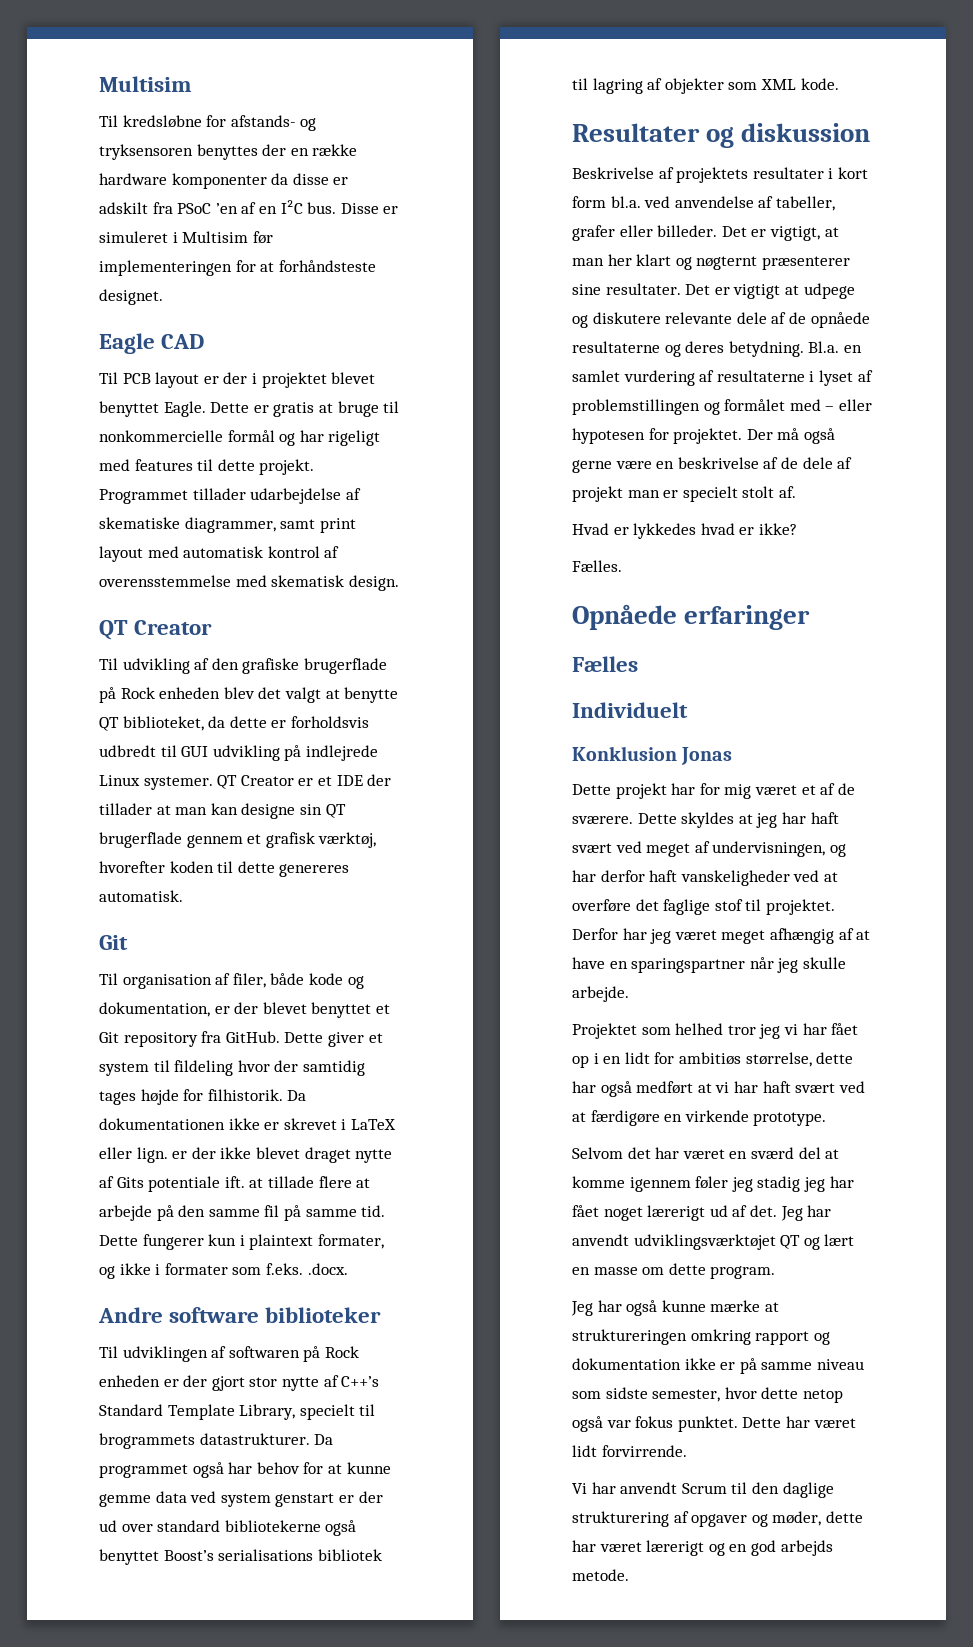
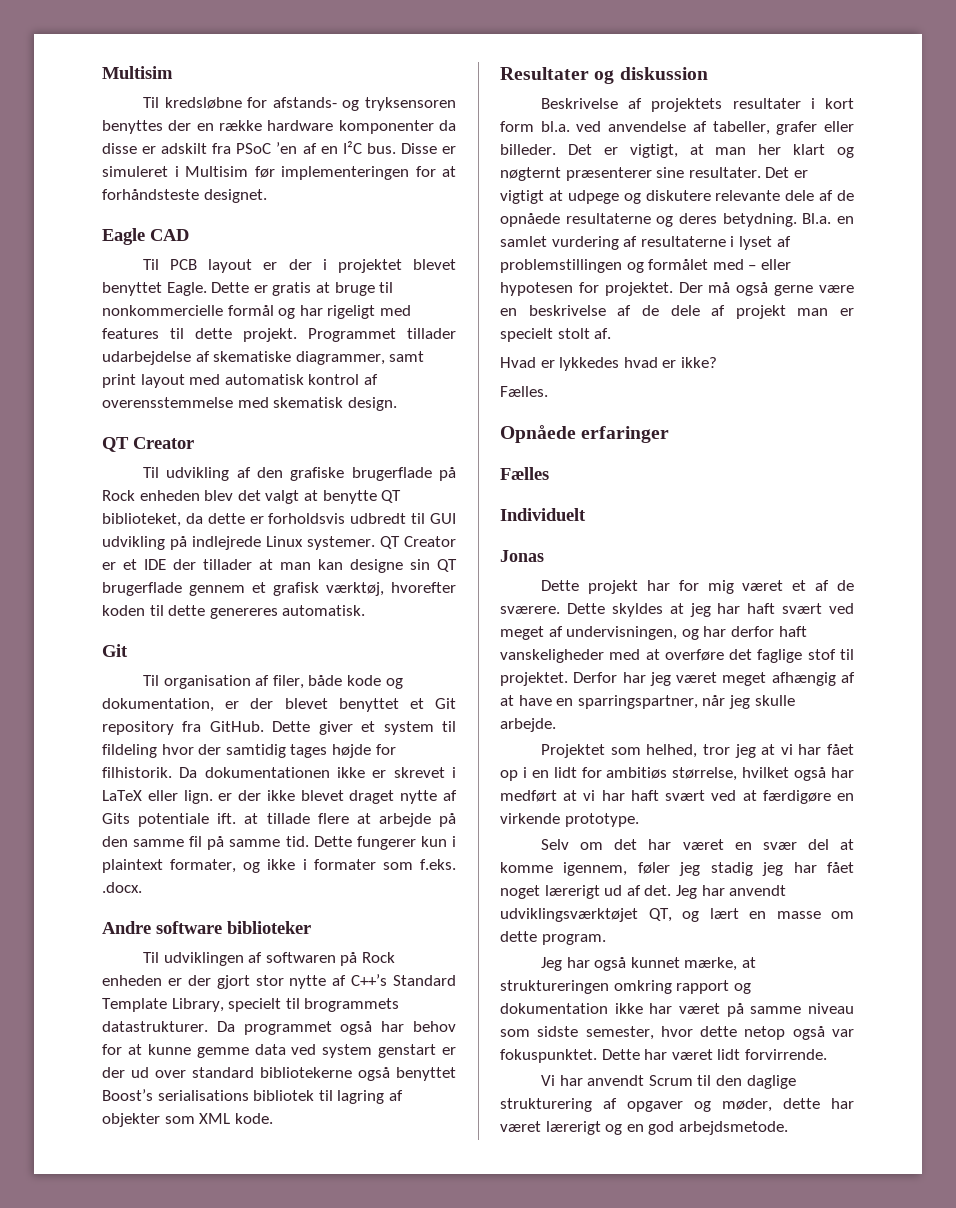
- Konklusion Jonas
+ Jonas
- Dette skyldes at jeg har haft svært ved meget af undervisningen, og har derfor haft vanskeligheder ved at overføre det faglige stof til projektet.
+ Dette skyldes at jeg har haft svært ved meget af undervisningen, og har derfor haft vanskeligheder med at overføre det faglige stof til projektet.
- Derfor har jeg været meget afhængig af at have en sparingspartner når jeg skulle arbejde.
+ Derfor har jeg været meget afhængig af at have en sparringspartner, når jeg skulle arbejde.
- Projektet som helhed tror jeg vi har fået op i en lidt for ambitiøs størrelse, dette har også medført at vi har haft svært ved at færdigøre en virkende prototype.
+ Projektet som helhed, tror jeg at vi har fået op i en lidt for ambitiøs størrelse, hvilket også har medført at vi har haft svært ved at færdigøre en virkende prototype.
- Selvom det har været en sværd del at komme igennem føler jeg stadig jeg har fået noget lærerigt ud af det.
+ Selv om det har været en svær del at komme igennem, føler jeg stadig jeg har fået noget lærerigt ud af det.
- Jeg har anvendt udviklingsværktøjet QT og lært en masse om dette program.
+ Jeg har anvendt udviklingsværktøjet QT, og lært en masse om dette program.
- Jeg har også kunne mærke at struktureringen omkring rapport og dokumentation ikke er på samme niveau som sidste semester, hvor dette netop også var fokus punktet.
+ Jeg har også kunnet mærke, at struktureringen omkring rapport og dokumentation ikke har været på samme niveau som sidste semester, hvor dette netop også var fokuspunktet.
- Vi har anvendt Scrum til den daglige strukturering af opgaver og møder, dette har været lærerigt og en god arbejds metode.
+ Vi har anvendt Scrum til den daglige strukturering af opgaver og møder, dette har været lærerigt og en god arbejdsmetode.

